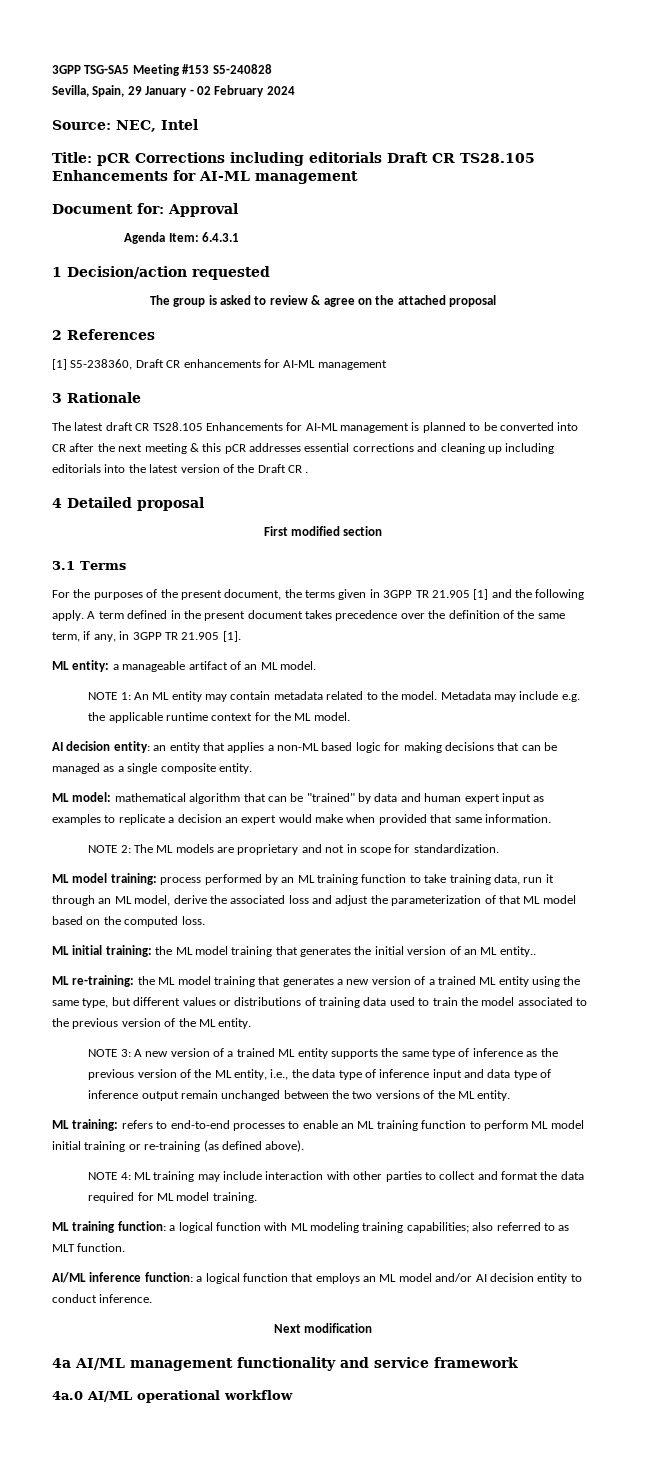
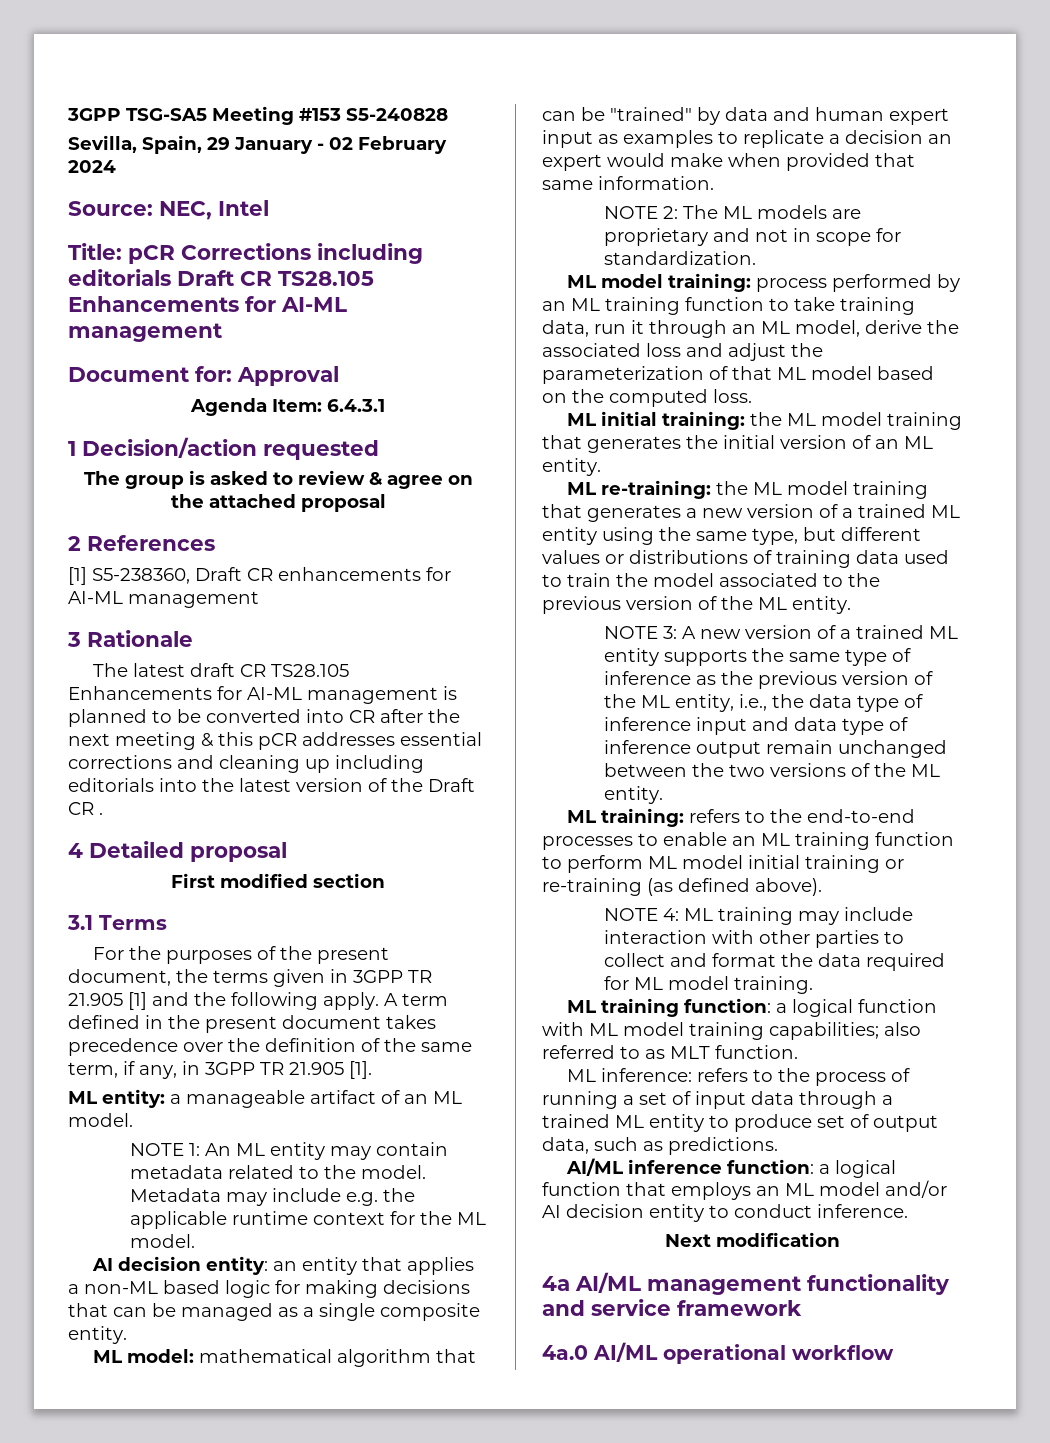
- ML initial training: the ML model training that generates the initial version of an ML entity..
+ ML initial training: the ML model training that generates the initial version of an ML entity.
- ML training: refers to end-to-end processes to enable an ML training function to perform ML model initial training or re-training (as defined above).
+ ML training: refers to the end-to-end processes to enable an ML training function to perform ML model initial training or re-training (as defined above).
- ML training function: a logical function with ML modeling training capabilities; also referred to as MLT function.
+ ML training function: a logical function with ML model training capabilities; also referred to as MLT function.
+ ML inference: refers to the process of running a set of input data through a trained ML entity to produce set of output data, such as predictions.

